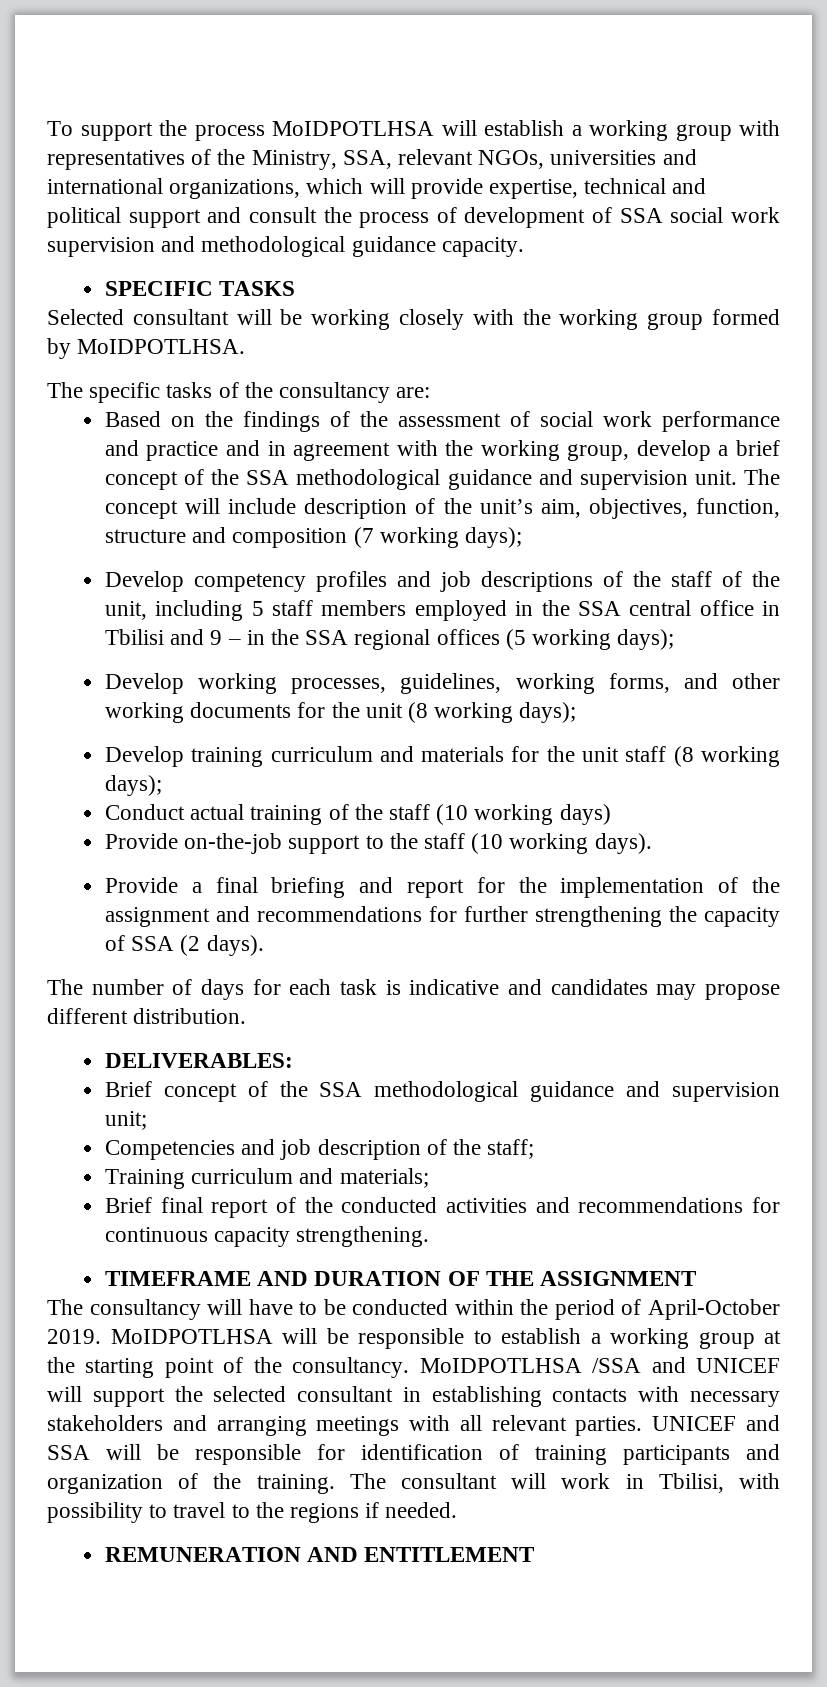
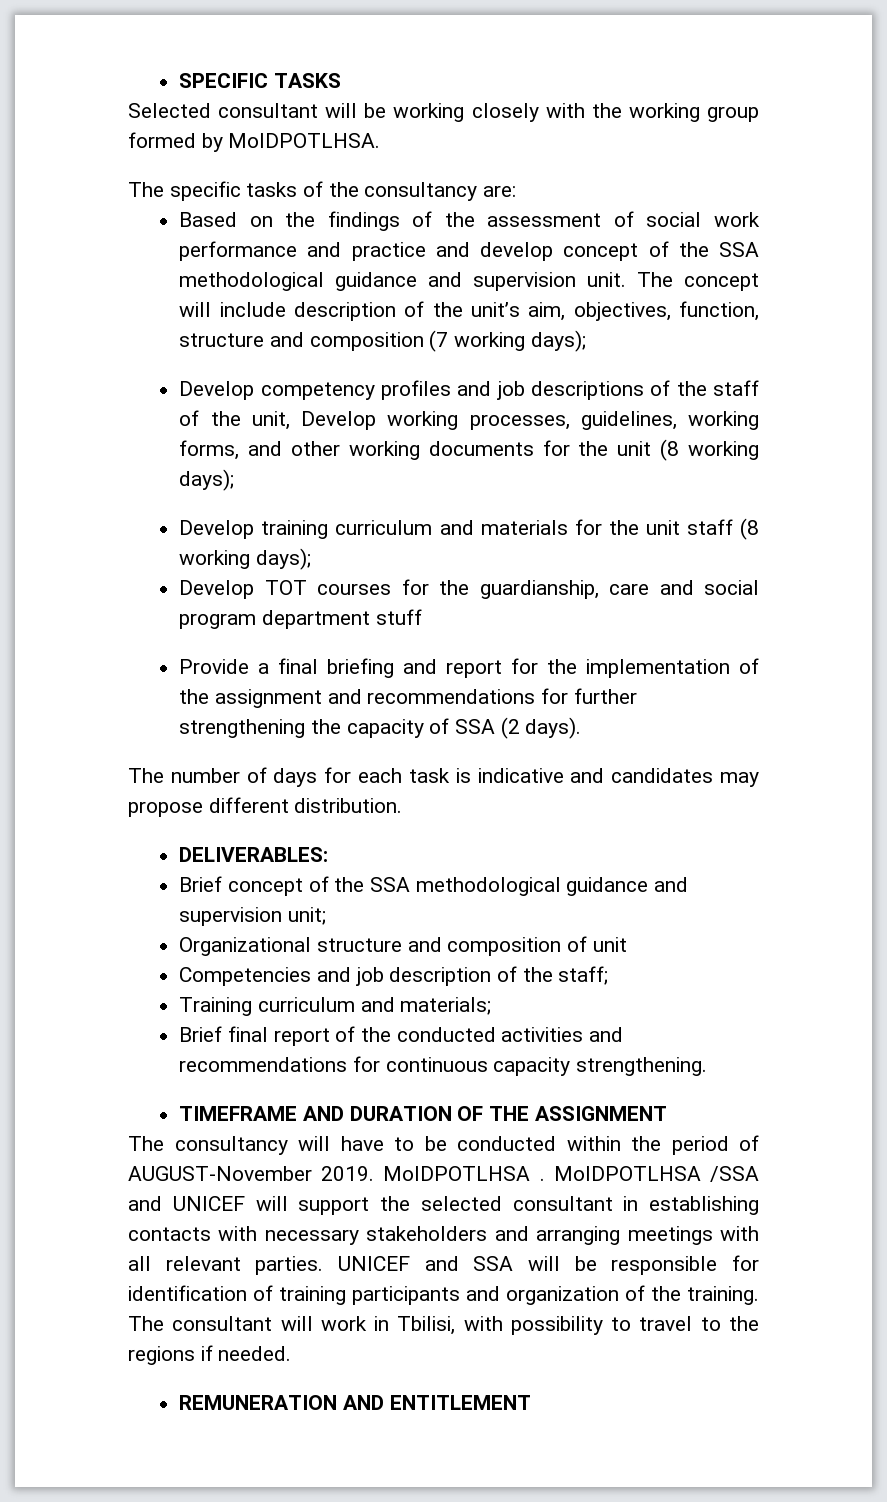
- To support the process MoIDPOTLHSA will establish a working group with representatives of the Ministry, SSA, relevant NGOs, universities and international organizations, which will provide expertise, technical and political support and consult the process of development of SSA social work supervision and methodological guidance capacity.
- Based on the findings of the assessment of social work performance and practice and in agreement with the working group, develop a brief concept of the SSA methodological guidance and supervision unit.
+ Based on the findings of the assessment of social work performance and practice and develop concept of the SSA methodological guidance and supervision unit.
- Develop competency profiles and job descriptions of the staff of the unit, including 5 staff members employed in the SSA central office in Tbilisi and 9 – in the SSA regional offices (5 working days);
- Develop working processes, guidelines, working forms, and other working documents for the unit (8 working days);
+ Develop competency profiles and job descriptions of the staff of the unit, Develop working processes, guidelines, working forms, and other working documents for the unit (8 working days);
- Conduct actual training of the staff (10 working days)
- Provide on-the-job support to the staff (10 working days).
+ Develop TOT courses for the guardianship, care and social program department stuff
+ Organizational structure and composition of unit
- The consultancy will have to be conducted within the period of April-October 2019.
+ The consultancy will have to be conducted within the period of AUGUST-November 2019.
- MoIDPOTLHSA will be responsible to establish a working group at the starting point of the consultancy.
+ MoIDPOTLHSA .

